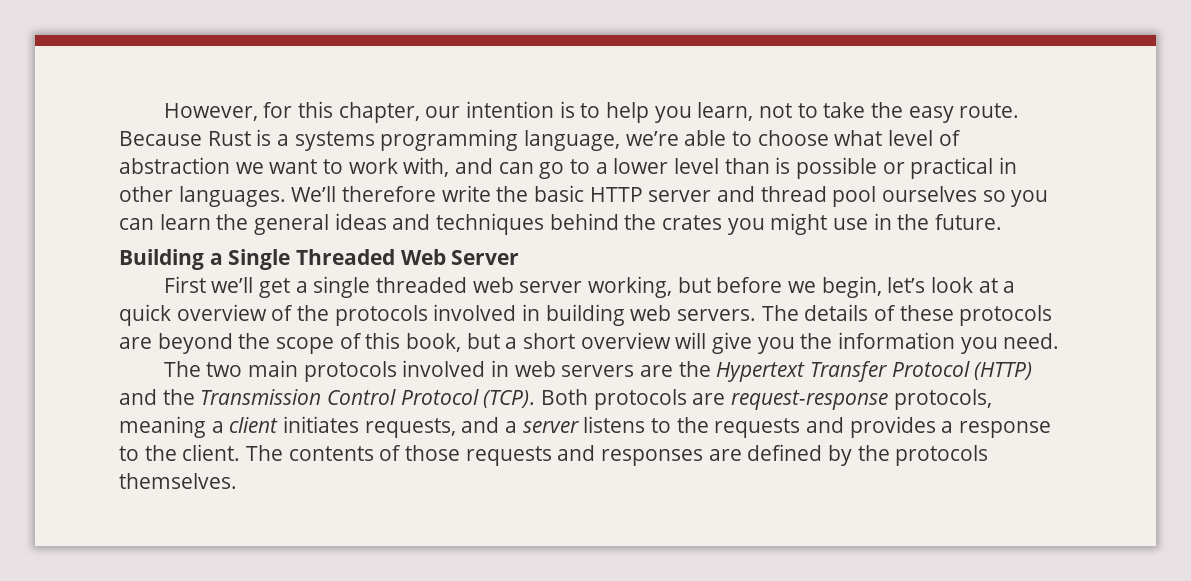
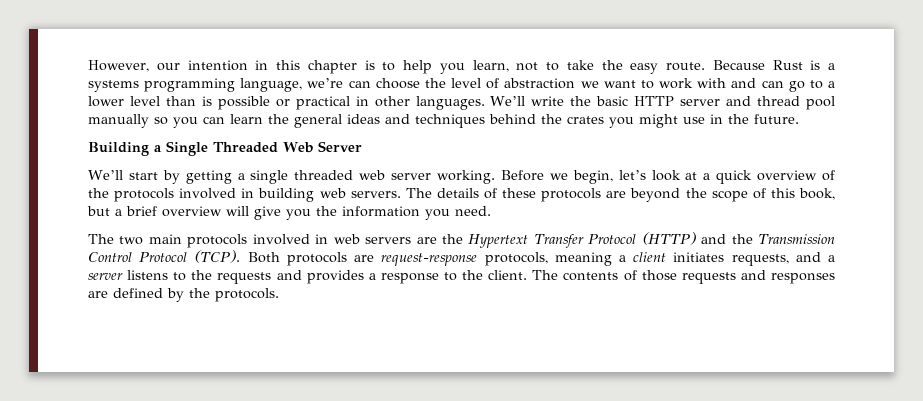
- However, for this chapter, our intention is to help you learn, not to take the easy route.
+ However, our intention in this chapter is to help you learn, not to take the easy route.
- Because Rust is a systems programming language, we’re able to choose what level of abstraction we want to work with, and can go to a lower level than is possible or practical in other languages.
+ Because Rust is a systems programming language, we’re can choose the level of abstraction we want to work with and can go to a lower level than is possible or practical in other languages.
- We’ll therefore write the basic HTTP server and thread pool ourselves so you can learn the general ideas and techniques behind the crates you might use in the future.
+ We’ll write the basic HTTP server and thread pool manually so you can learn the general ideas and techniques behind the crates you might use in the future.
- First we’ll get a single threaded web server working, but before we begin, let’s look at a quick overview of the protocols involved in building web servers.
+ We’ll start by getting a single threaded web server working. Before we begin, let’s look at a quick overview of the protocols involved in building web servers.
- The details of these protocols are beyond the scope of this book, but a short overview will give you the information you need.
+ The details of these protocols are beyond the scope of this book, but a brief overview will give you the information you need.
- The contents of those requests and responses are defined by the protocols themselves.
+ The contents of those requests and responses are defined by the protocols.

